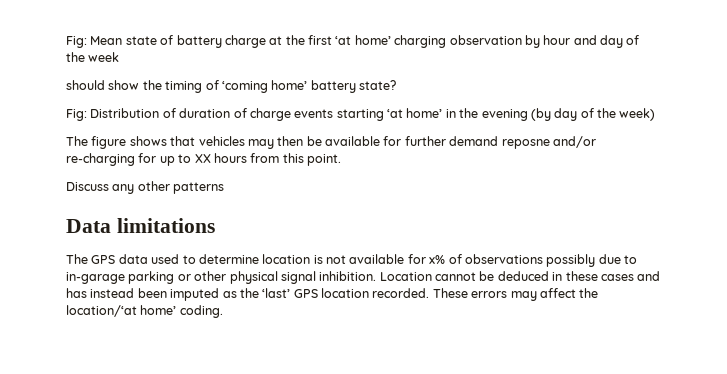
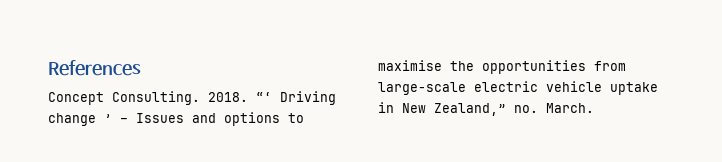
- Fig: Mean state of battery charge at the first ‘at home’ charging observation by hour and day of the week
- should show the timing of ‘coming home’ battery state?
- Fig: Distribution of duration of charge events starting ‘at home’ in the evening (by day of the week)
- The figure shows that vehicles may then be available for further demand reposne and/or re-charging for up to XX hours from this point.
- Discuss any other patterns
- Data limitations
- The GPS data used to determine location is not available for x% of observations possibly due to in-garage parking or other physical signal inhibition. Location cannot be deduced in these cases and has instead been imputed as the ‘last’ GPS location recorded. These errors may affect the location/‘at home’ coding.
+ References
+ Concept Consulting. 2018. “‘ Driving change ’ – Issues and options to maximise the opportunities from large-scale electric vehicle uptake in New Zealand,” no. March.

